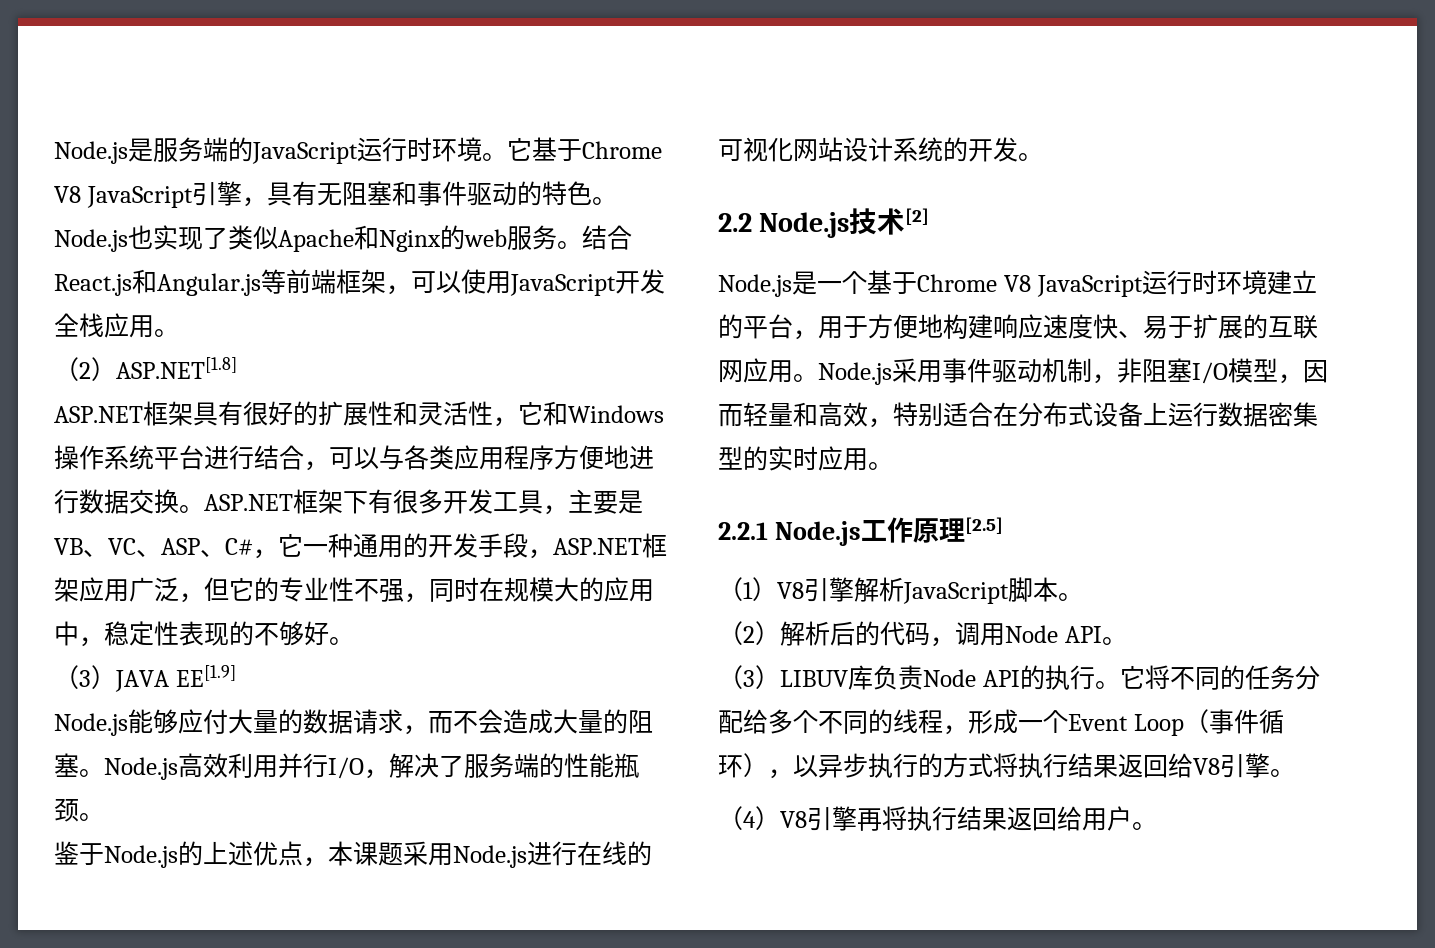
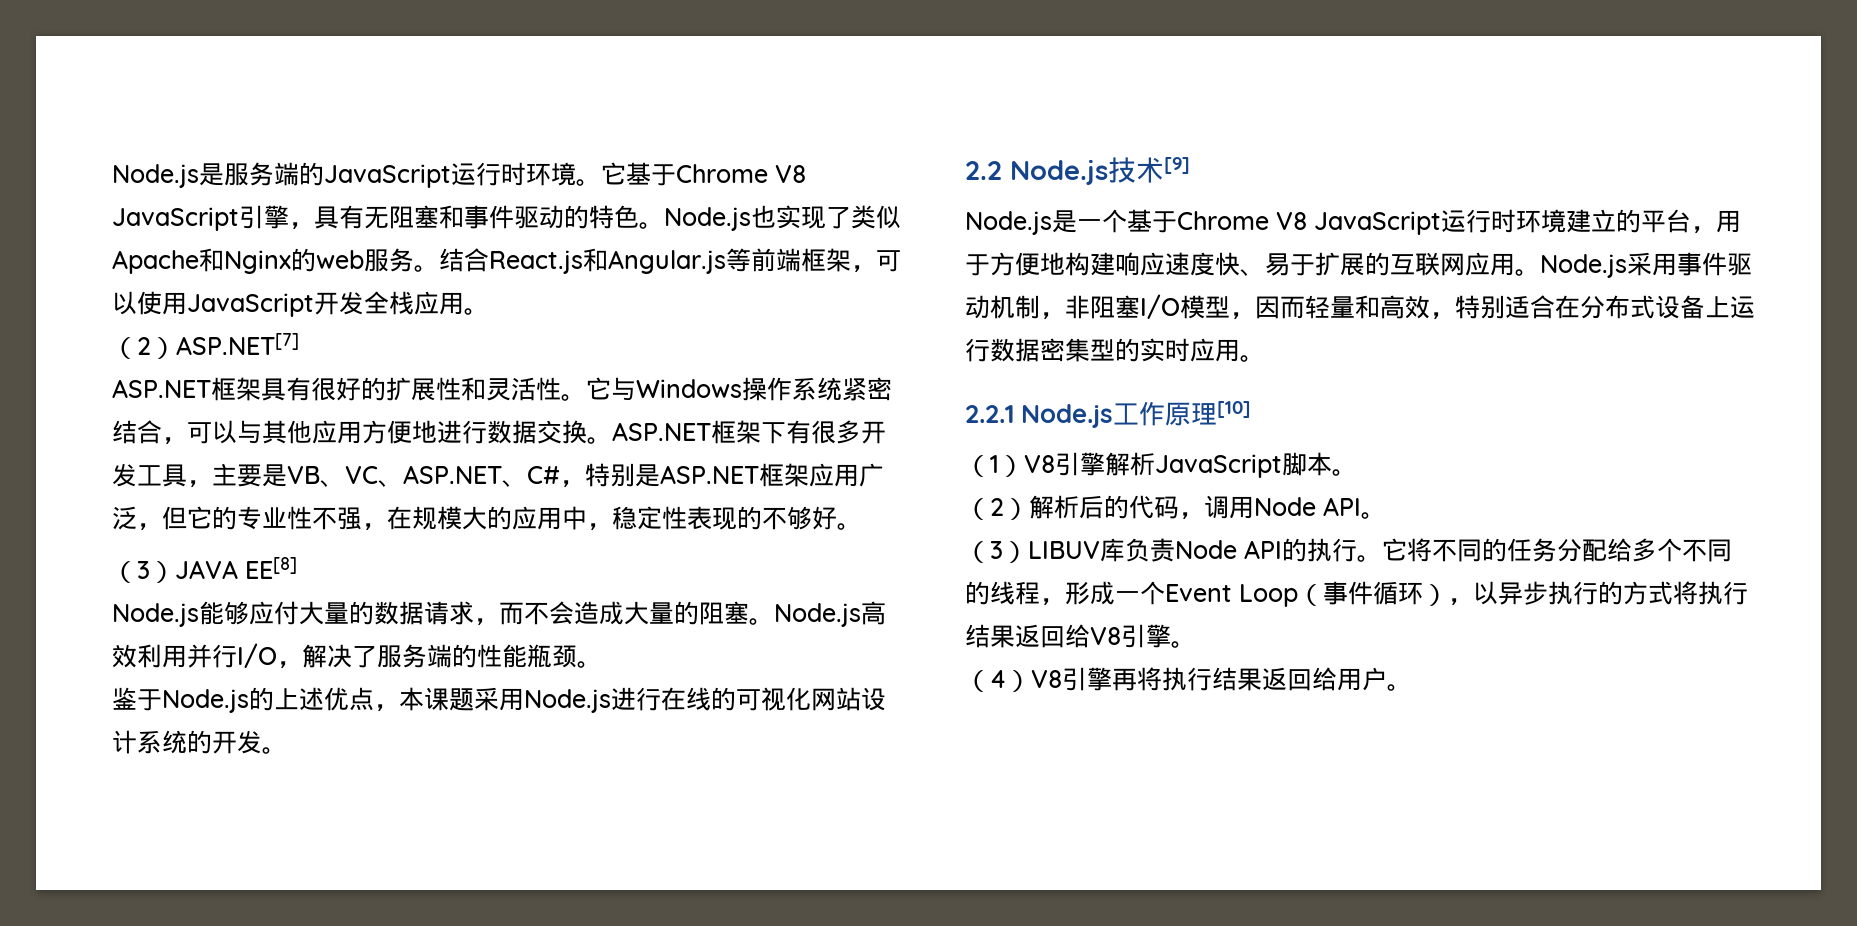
- （2）ASP.NET[1.8]
+ （2）ASP.NET[7]
- ASP.NET框架具有很好的扩展性和灵活性，它和Windows操作系统平台进行结合，可以与各类应用程序方便地进行数据交换。
+ ASP.NET框架具有很好的扩展性和灵活性。它与Windows操作系统紧密结合，可以与其他应用方便地进行数据交换。
- ASP.NET框架下有很多开发工具，主要是VB、VC、ASP、C#，它一种通用的开发手段，ASP.NET框架应用广泛，但它的专业性不强，同时在规模大的应用中，稳定性表现的不够好。
+ ASP.NET框架下有很多开发工具，主要是VB、VC、ASP.NET、C#，特别是ASP.NET框架应用广泛，但它的专业性不强，在规模大的应用中，稳定性表现的不够好。
- （3）JAVA EE[1.9]
+ （3）JAVA EE[8]
- 2.2 Node.js技术[2]
+ 2.2 Node.js技术[9]
- 2.2.1 Node.js工作原理[2.5]
+ 2.2.1 Node.js工作原理[10]

